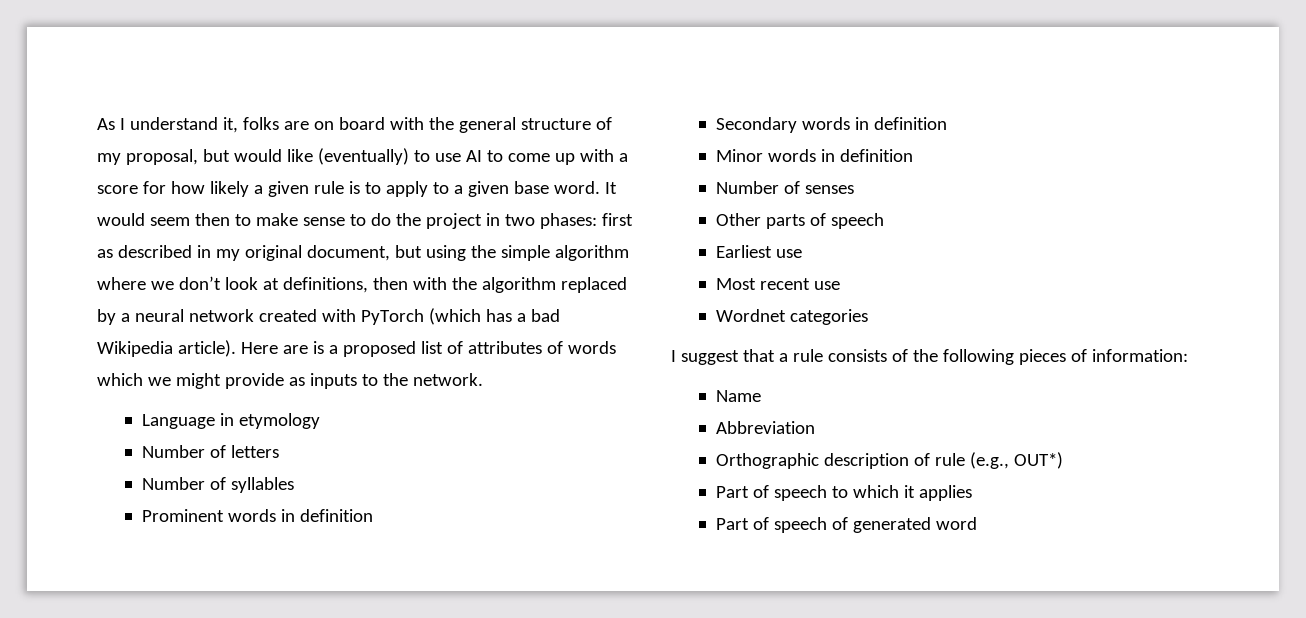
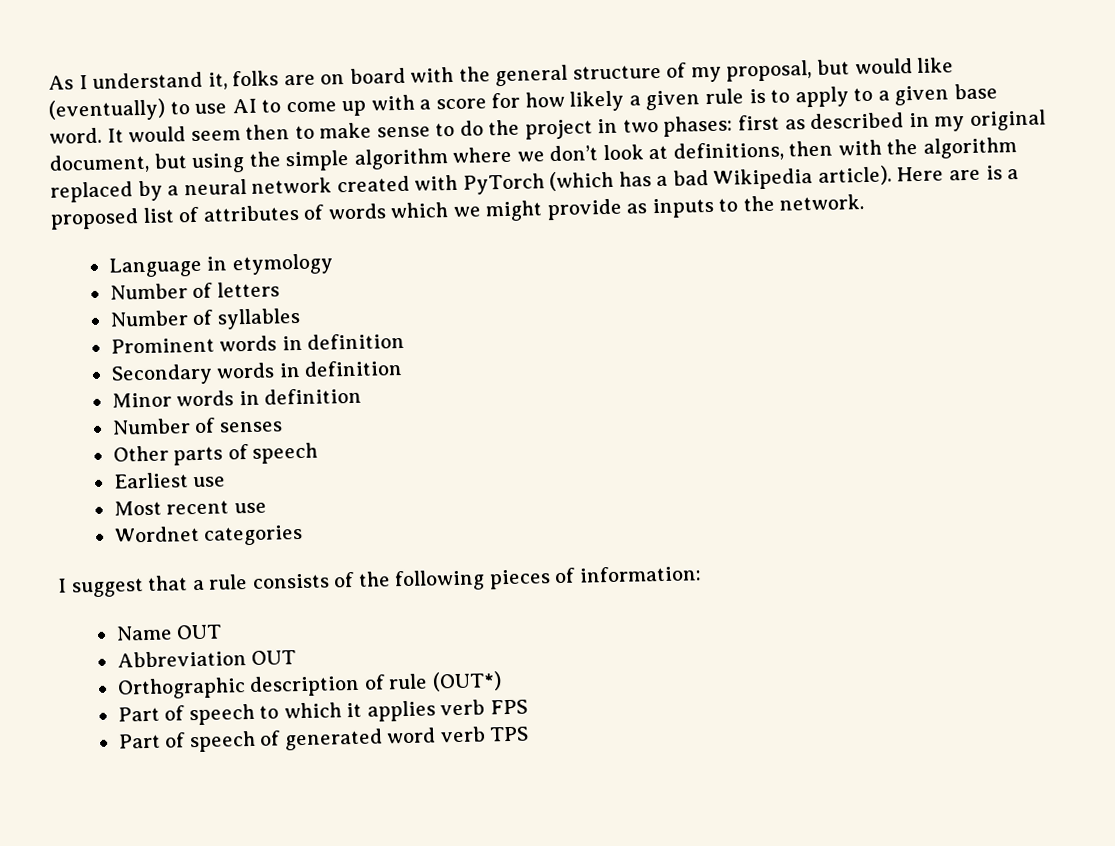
- Name
+ Name OUT
- Abbreviation
+ Abbreviation OUT
- Orthographic description of rule (e.g., OUT*)
+ Orthographic description of rule (OUT*)
- Part of speech to which it applies
+ Part of speech to which it applies verb FPS
- Part of speech of generated word
+ Part of speech of generated word verb TPS

